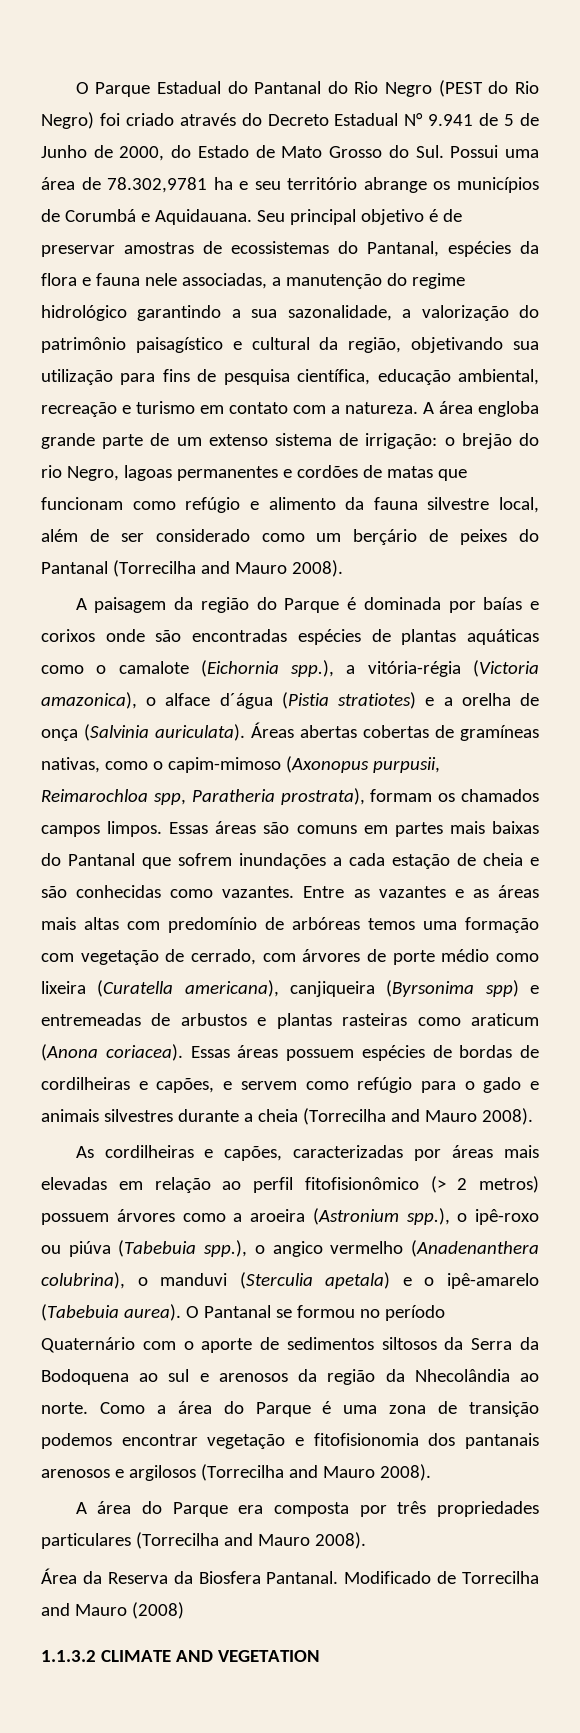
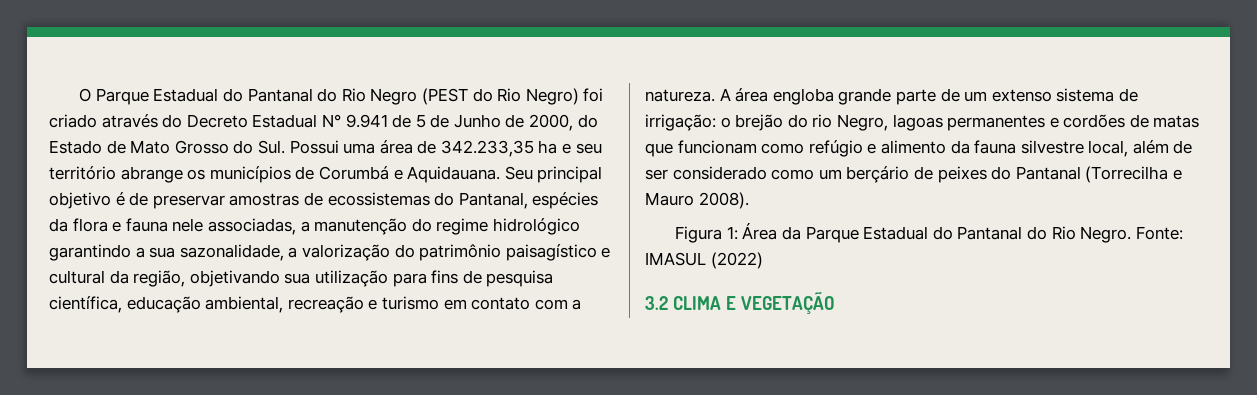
- O Parque Estadual do Pantanal do Rio Negro (PEST do Rio Negro) foi criado através do Decreto Estadual N° 9.941 de 5 de Junho de 2000, do Estado de Mato Grosso do Sul. Possui uma área de 78.302,9781 ha e seu território abrange os municípios de Corumbá e Aquidauana.
+ O Parque Estadual do Pantanal do Rio Negro (PEST do Rio Negro) foi criado através do Decreto Estadual N° 9.941 de 5 de Junho de 2000, do Estado de Mato Grosso do Sul. Possui uma área de 342.233,35 ha e seu território abrange os municípios de Corumbá e Aquidauana.
- A área engloba grande parte de um extenso sistema de irrigação: o brejão do rio Negro, lagoas permanentes e cordões de matas que funcionam como refúgio e alimento da fauna silvestre local, além de ser considerado como um berçário de peixes do Pantanal (Torrecilha and Mauro 2008).
- A paisagem da região do Parque é dominada por baías e corixos onde são encontradas espécies de plantas aquáticas como o camalote (Eichornia spp.), a vitória-régia (Victoria amazonica), o alface d´água (Pistia stratiotes) e a orelha de onça (Salvinia auriculata). Áreas abertas cobertas de gramíneas nativas, como o capim-mimoso (Axonopus purpusii, Reimarochloa spp, Paratheria prostrata), formam os chamados campos limpos. Essas áreas são comuns em partes mais baixas do Pantanal que sofrem inundações a cada estação de cheia e são conhecidas como vazantes. Entre as vazantes e as áreas mais altas com predomínio de arbóreas temos uma formação com vegetação de cerrado, com árvores de porte médio como lixeira (Curatella americana), canjiqueira (Byrsonima spp) e entremeadas de arbustos e plantas rasteiras como araticum (Anona coriacea). Essas áreas possuem espécies de bordas de cordilheiras e capões, e servem como refúgio para o gado e animais silvestres durante a cheia (Torrecilha and Mauro 2008).
- As cordilheiras e capões, caracterizadas por áreas mais elevadas em relação ao perfil fitofisionômico (> 2 metros) possuem árvores como a aroeira (Astronium spp.), o ipê-roxo ou piúva (Tabebuia spp.), o angico vermelho (Anadenanthera colubrina), o manduvi (Sterculia apetala) e o ipê-amarelo (Tabebuia aurea). O Pantanal se formou no período Quaternário com o aporte de sedimentos siltosos da Serra da Bodoquena ao sul e arenosos da região da Nhecolândia ao norte. Como a área do Parque é uma zona de transição podemos encontrar vegetação e fitofisionomia dos pantanais arenosos e argilosos (Torrecilha and Mauro 2008).
- A área do Parque era composta por três propriedades particulares (Torrecilha and Mauro 2008).
- Área da Reserva da Biosfera Pantanal. Modificado de Torrecilha and Mauro (2008)
- 1.1.3.2 CLIMATE AND VEGETATION
+ A área engloba grande parte de um extenso sistema de irrigação: o brejão do rio Negro, lagoas permanentes e cordões de matas que funcionam como refúgio e alimento da fauna silvestre local, além de ser considerado como um berçário de peixes do Pantanal (Torrecilha e Mauro 2008).
+ Figura 1: Área da Parque Estadual do Pantanal do Rio Negro. Fonte: IMASUL (2022)
+ 3.2 CLIMA E VEGETAÇÃO

